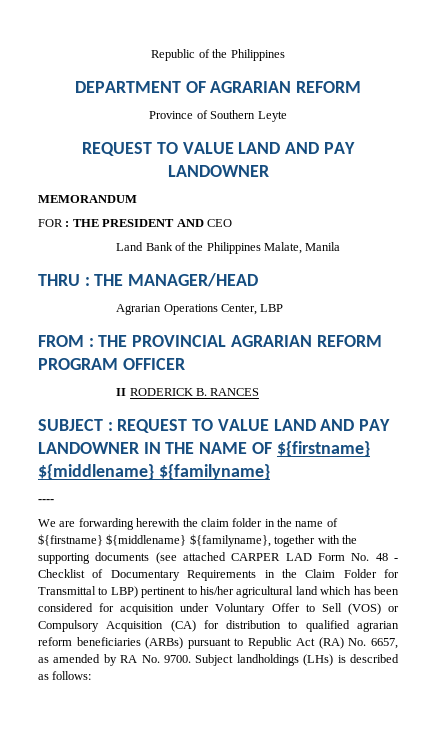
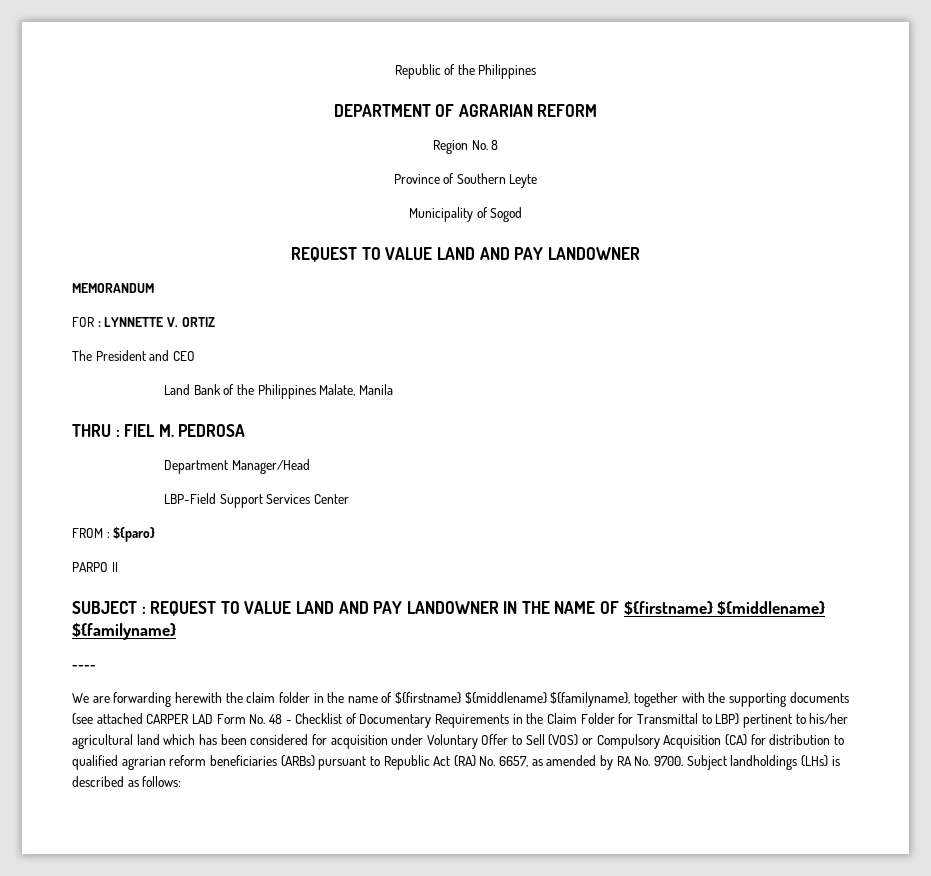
+ Region No. 8
+ Municipality of Sogod
- FOR : THE PRESIDENT AND CEO
+ FOR : LYNNETTE V. ORTIZ
+ The President and CEO
- THRU : THE MANAGER/HEAD
- Agrarian Operations Center, LBP
- FROM : THE PROVINCIAL AGRARIAN REFORM PROGRAM OFFICER
- II RODERICK B. RANCES
+ THRU : FIEL M. PEDROSA
+ Department Manager/Head
+ LBP-Field Support Services Center
+ FROM : ${paro}
+ PARPO II

